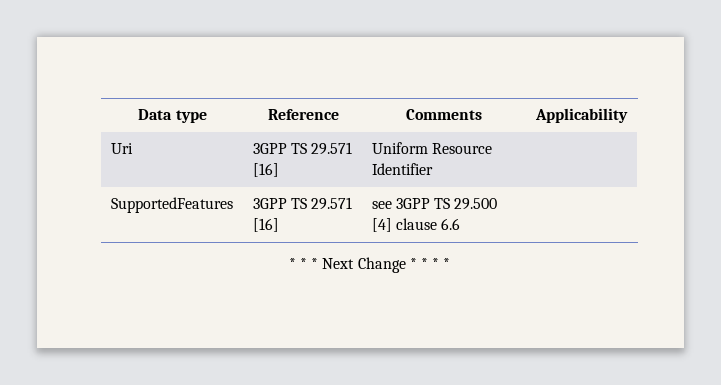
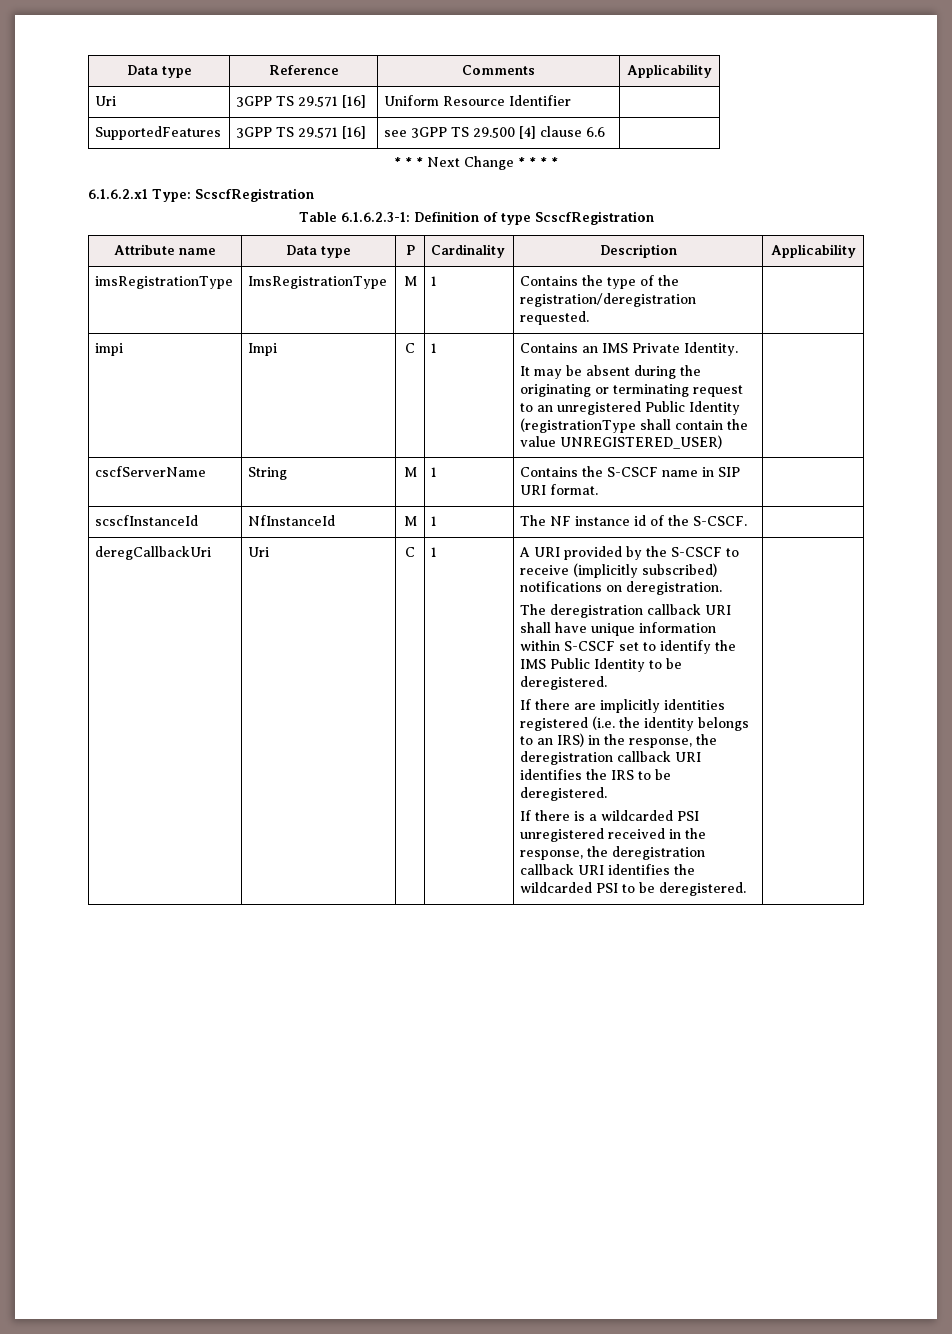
+ 6.1.6.2.x1 Type: ScscfRegistration
+ Table 6.1.6.2.3-1: Definition of type ScscfRegistration
+ Attribute name | Data type | P | Cardinality | Description | Applicability
+ imsRegistrationType | ImsRegistrationType | M | 1 | Contains the type of the registration/deregistration requested. |
+ impi | Impi | C | 1 | Contains an IMS Private Identity.
+ It may be absent during the originating or terminating request to an unregistered Public Identity (registrationType shall contain the value UNREGISTERED_USER) |
+ cscfServerName | String | M | 1 | Contains the S-CSCF name in SIP URI format. |
+ scscfInstanceId | NfInstanceId | M | 1 | The NF instance id of the S-CSCF. |
+ deregCallbackUri | Uri | C | 1 | A URI provided by the S-CSCF to receive (implicitly subscribed) notifications on deregistration.
+ The deregistration callback URI shall have unique information within S-CSCF set to identify the IMS Public Identity to be deregistered.
+ If there are implicitly identities registered (i.e. the identity belongs to an IRS) in the response, the deregistration callback URI identifies the IRS to be deregistered.
+ If there is a wildcarded PSI unregistered received in the response, the deregistration callback URI identifies the wildcarded PSI to be deregistered.

